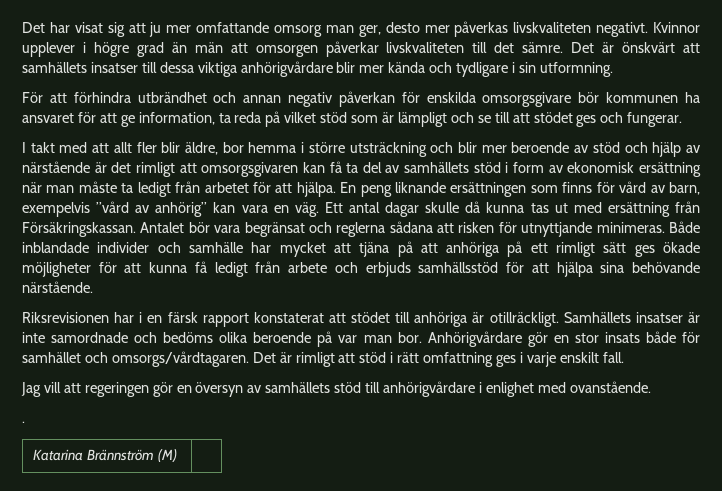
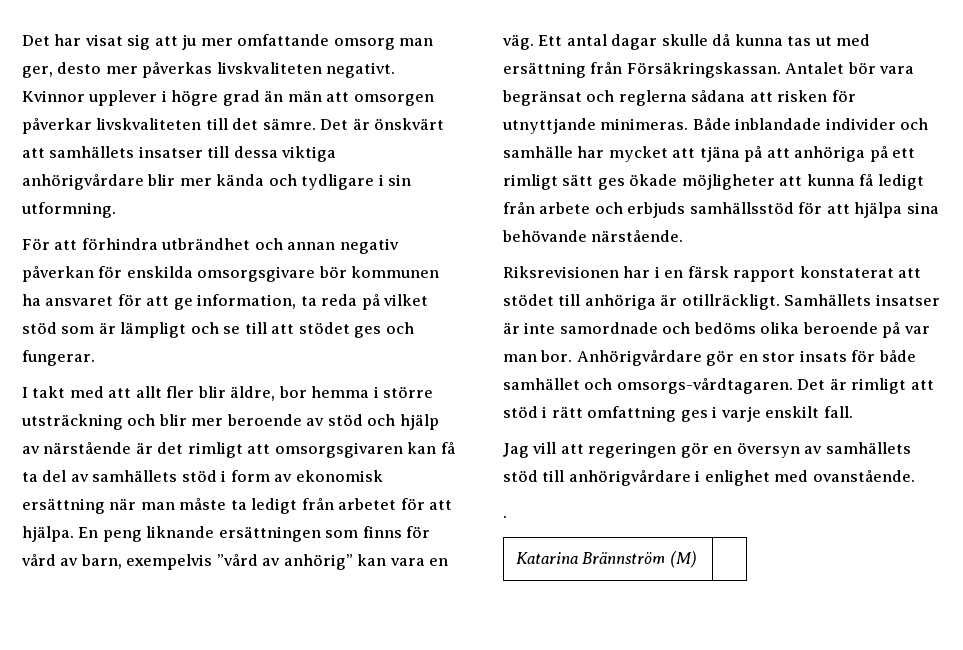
- Både inblandade individer och samhälle har mycket att tjäna på att anhöriga på ett rimligt sätt ges ökade möjligheter för att kunna få ledigt från arbete och erbjuds samhällsstöd för att hjälpa sina behövande närstående.
+ Både inblandade individer och samhälle har mycket att tjäna på att anhöriga på ett rimligt sätt ges ökade möjligheter att kunna få ledigt från arbete och erbjuds samhällsstöd för att hjälpa sina behövande närstående.
- Anhörigvårdare gör en stor insats både för samhället och omsorgs/vårdtagaren.
+ Anhörigvårdare gör en stor insats för både samhället och omsorgs-vårdtagaren.

